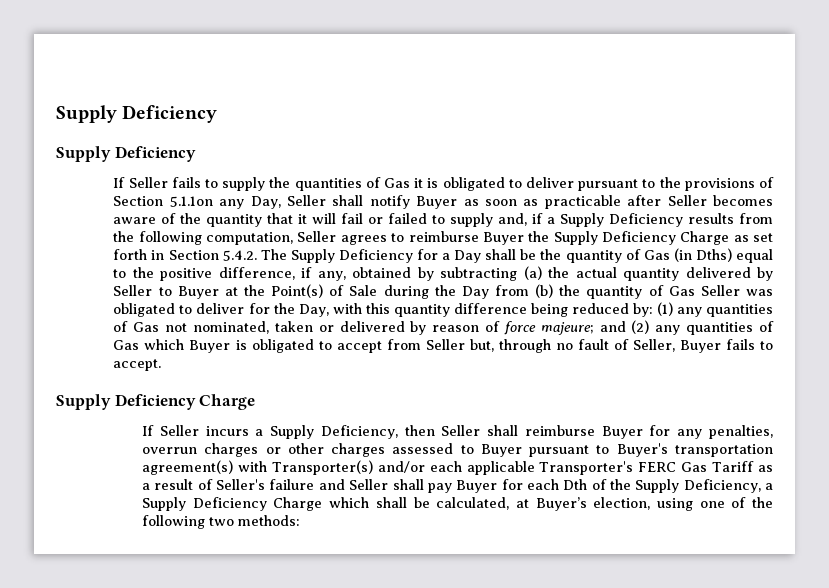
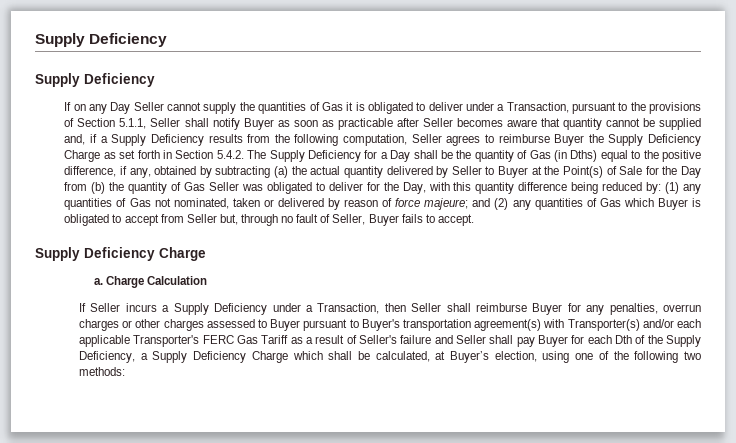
- If Seller fails to supply the quantities of Gas it is obligated to deliver pursuant to the provisions of Section 5.1.1on any Day, Seller shall notify Buyer as soon as practicable after Seller becomes aware of the quantity that it will fail or failed to supply and, if a Supply Deficiency results from the following computation, Seller agrees to reimburse Buyer the Supply Deficiency Charge as set forth in Section 5.4.2. The Supply Deficiency for a Day shall be the quantity of Gas (in Dths) equal to the positive difference, if any, obtained by subtracting (a) the actual quantity delivered by Seller to Buyer at the Point(s) of Sale during the Day from (b) the quantity of Gas Seller was obligated to deliver for the Day, with this quantity difference being reduced by:
+ If on any Day Seller cannot supply the quantities of Gas it is obligated to deliver under a Transaction, pursuant to the provisions of Section 5.1.1, Seller shall notify Buyer as soon as practicable after Seller becomes aware that quantity cannot be supplied and, if a Supply Deficiency results from the following computation, Seller agrees to reimburse Buyer the Supply Deficiency Charge as set forth in Section 5.4.2. The Supply Deficiency for a Day shall be the quantity of Gas (in Dths) equal to the positive difference, if any, obtained by subtracting (a) the actual quantity delivered by Seller to Buyer at the Point(s) of Sale for the Day from (b) the quantity of Gas Seller was obligated to deliver for the Day, with this quantity difference being reduced by:
+ a. Charge Calculation
- If Seller incurs a Supply Deficiency, then Seller shall reimburse Buyer for any penalties, overrun charges or other charges assessed to Buyer pursuant to Buyer's transportation agreement(s) with Transporter(s) and/or each applicable Transporter's FERC Gas Tariff as a result of Seller's failure and Seller shall pay Buyer for each Dth of the Supply Deficiency, a Supply Deficiency Charge which shall be calculated, at Buyer’s election, using one of the following two methods:
+ If Seller incurs a Supply Deficiency under a Transaction, then Seller shall reimburse Buyer for any penalties, overrun charges or other charges assessed to Buyer pursuant to Buyer's transportation agreement(s) with Transporter(s) and/or each applicable Transporter's FERC Gas Tariff as a result of Seller's failure and Seller shall pay Buyer for each Dth of the Supply Deficiency, a Supply Deficiency Charge which shall be calculated, at Buyer’s election, using one of the following two methods:

